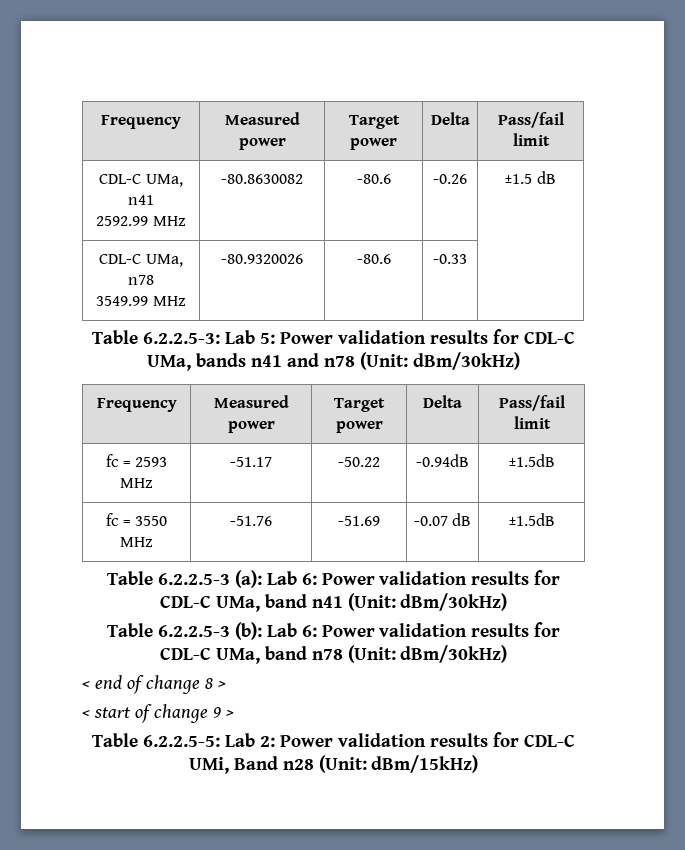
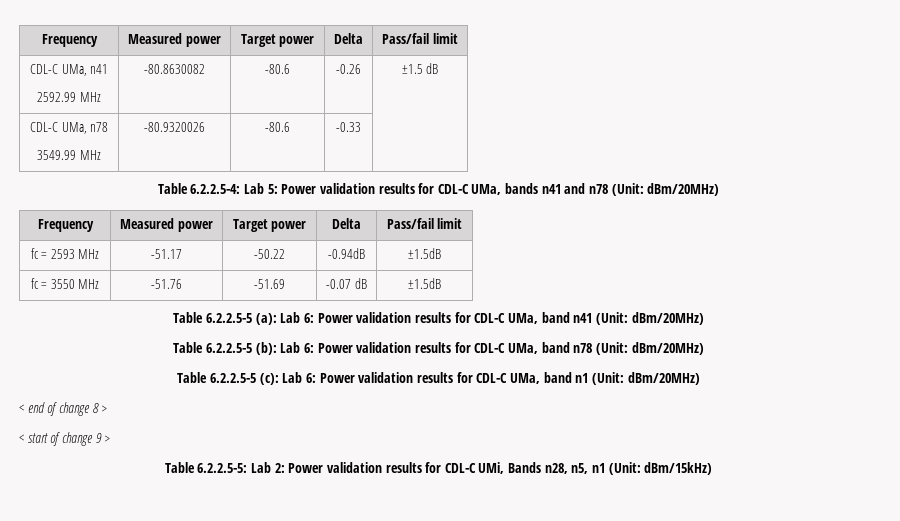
- Table 6.2.2.5-3: Lab 5: Power validation results for CDL-C UMa, bands n41 and n78 (Unit: dBm/30kHz)
+ Table 6.2.2.5-4: Lab 5: Power validation results for CDL-C UMa, bands n41 and n78 (Unit: dBm/20MHz)
- Table 6.2.2.5-3 (a): Lab 6: Power validation results for CDL-C UMa, band n41 (Unit: dBm/30kHz)
- Table 6.2.2.5-3 (b): Lab 6: Power validation results for CDL-C UMa, band n78 (Unit: dBm/30kHz)
+ Table 6.2.2.5-5 (a): Lab 6: Power validation results for CDL-C UMa, band n41 (Unit: dBm/20MHz)
+ Table 6.2.2.5-5 (b): Lab 6: Power validation results for CDL-C UMa, band n78 (Unit: dBm/20MHz)
+ Table 6.2.2.5-5 (c): Lab 6: Power validation results for CDL-C UMa, band n1 (Unit: dBm/20MHz)
- Table 6.2.2.5-5: Lab 2: Power validation results for CDL-C UMi, Band n28 (Unit: dBm/15kHz)
+ Table 6.2.2.5-5: Lab 2: Power validation results for CDL-C UMi, Bands n28, n5, n1 (Unit: dBm/15kHz)

